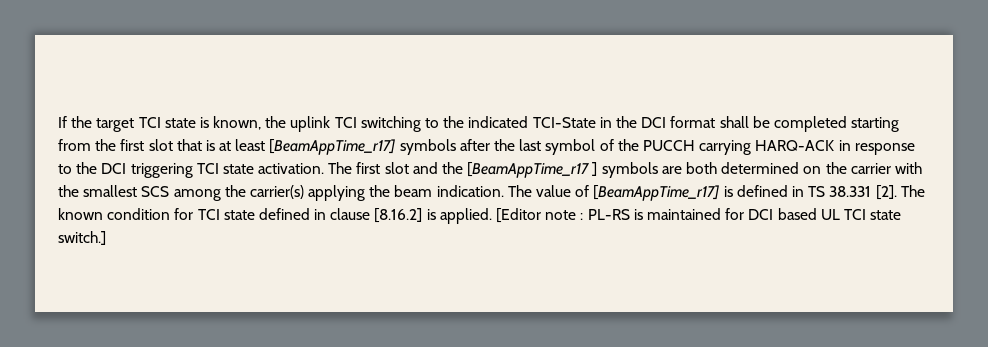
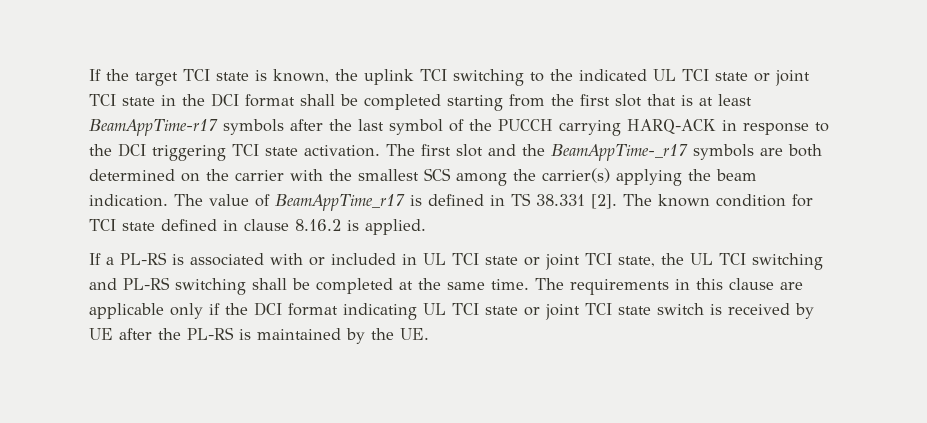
- If the target TCI state is known, the uplink TCI switching to the indicated TCI-State in the DCI format shall be completed starting from the first slot that is at least [BeamAppTime_r17] symbols after the last symbol of the PUCCH carrying HARQ-ACK in response to the DCI triggering TCI state activation.
+ If the target TCI state is known, the uplink TCI switching to the indicated UL TCI state or joint TCI state in the DCI format shall be completed starting from the first slot that is at least BeamAppTime-r17 symbols after the last symbol of the PUCCH carrying HARQ-ACK in response to the DCI triggering TCI state activation.
- The first slot and the [BeamAppTime_r17 ] symbols are both determined on the carrier with the smallest SCS among the carrier(s) applying the beam indication.
+ The first slot and the BeamAppTime-_r17 symbols are both determined on the carrier with the smallest SCS among the carrier(s) applying the beam indication.
- The value of [BeamAppTime_r17] is defined in TS 38.331 [2].
+ The value of BeamAppTime_r17 is defined in TS 38.331 [2].
- The known condition for TCI state defined in clause [8.16.2] is applied. [Editor note : PL-RS is maintained for DCI based UL TCI state switch.]
+ The known condition for TCI state defined in clause 8.16.2 is applied.
+ If a PL-RS is associated with or included in UL TCI state or joint TCI state, the UL TCI switching and PL-RS switching shall be completed at the same time. The requirements in this clause are applicable only if the DCI format indicating UL TCI state or joint TCI state switch is received by UE after the PL-RS is maintained by the UE.

